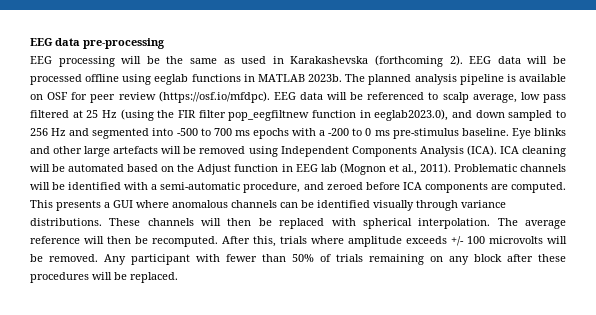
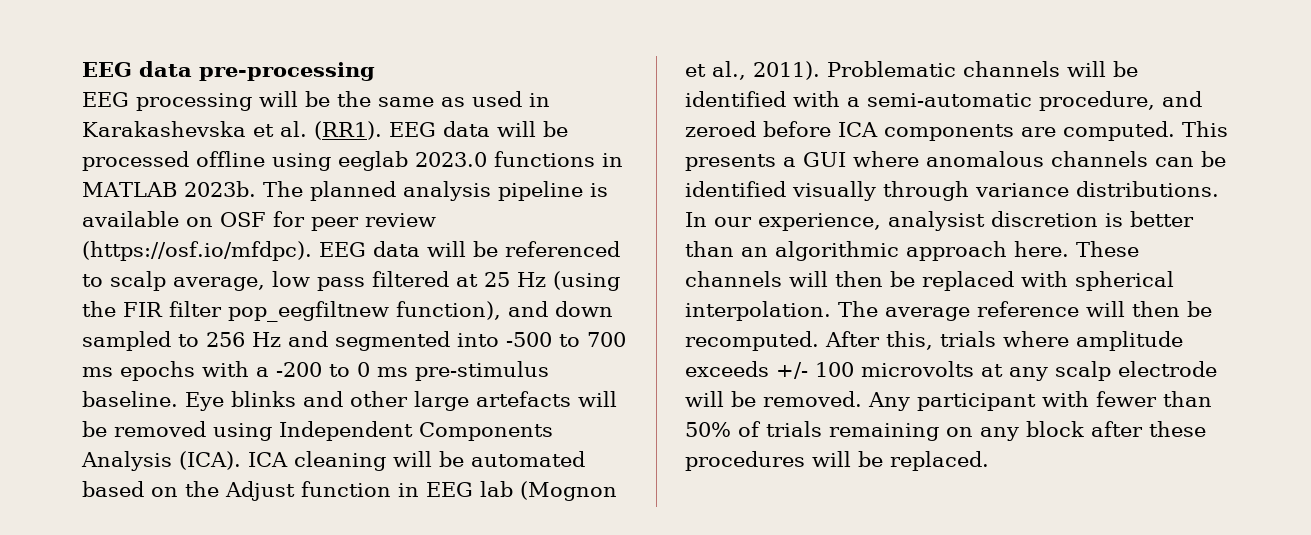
- EEG processing will be the same as used in Karakashevska (forthcoming 2).
+ EEG processing will be the same as used in Karakashevska et al. (RR1).
- EEG data will be processed offline using eeglab functions in MATLAB 2023b.
+ EEG data will be processed offline using eeglab 2023.0 functions in MATLAB 2023b.
- The planned analysis pipeline is available on OSF for peer review (https://osf.io/mfdpc). EEG data will be referenced to scalp average, low pass filtered at 25 Hz (using the FIR filter pop_eegfiltnew function in eeglab2023.0), and down sampled to 256 Hz and segmented into -500 to 700 ms epochs with a -200 to 0 ms pre-stimulus baseline.
+ The planned analysis pipeline is available on OSF for peer review (https://osf.io/mfdpc). EEG data will be referenced to scalp average, low pass filtered at 25 Hz (using the FIR filter pop_eegfiltnew function), and down sampled to 256 Hz and segmented into -500 to 700 ms epochs with a -200 to 0 ms pre-stimulus baseline.
+ In our experience, analysist discretion is better than an algorithmic approach here.
- After this, trials where amplitude exceeds +/- 100 microvolts will be removed.
+ After this, trials where amplitude exceeds +/- 100 microvolts at any scalp electrode will be removed.

